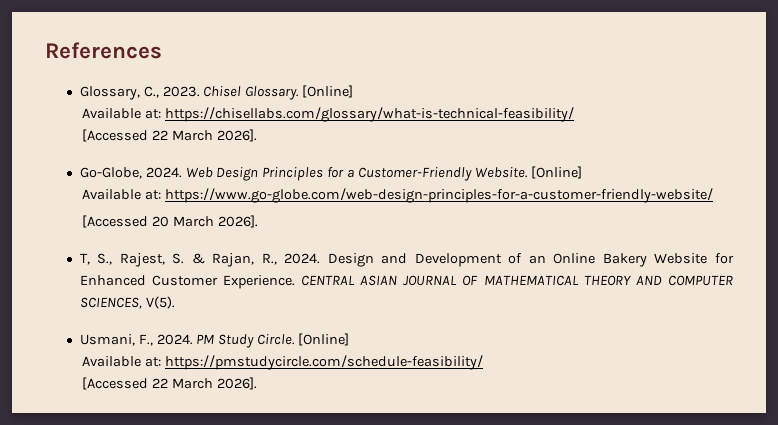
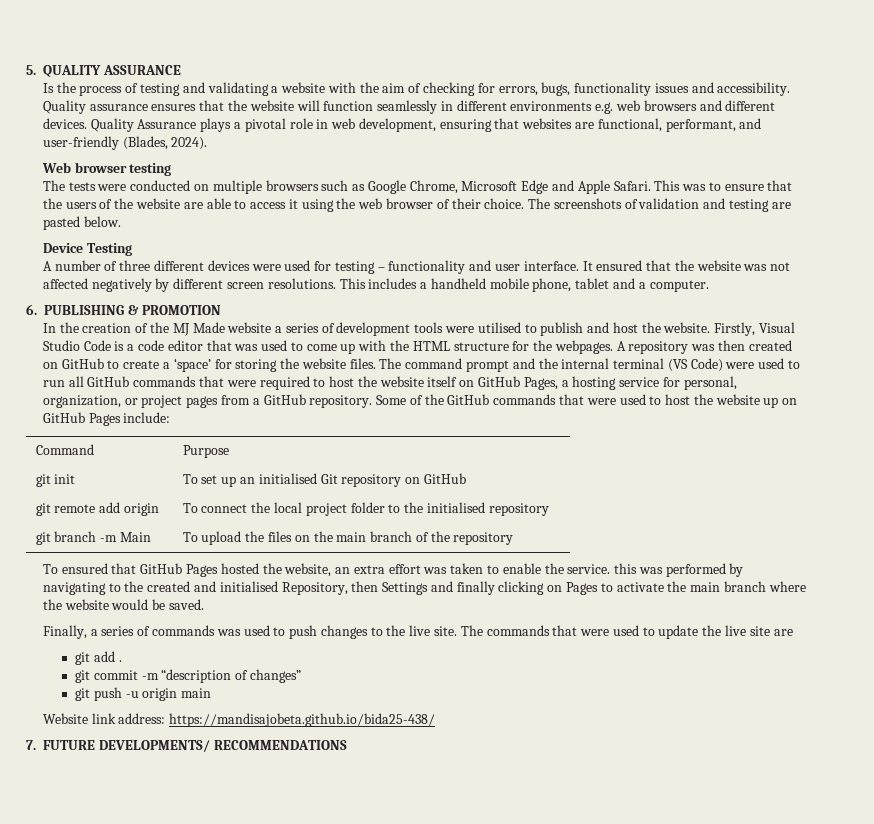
- References
- Glossary, C., 2023. Chisel Glossary. [Online]
- Available at: https://chisellabs.com/glossary/what-is-technical-feasibility/
- [Accessed 22 March 2026].
- Go-Globe, 2024. Web Design Principles for a Customer-Friendly Website. [Online]
- Available at: https://www.go-globe.com/web-design-principles-for-a-customer-friendly-website/
- [Accessed 20 March 2026].
- T, S., Rajest, S. & Rajan, R., 2024. Design and Development of an Online Bakery Website for Enhanced Customer Experience. CENTRAL ASIAN JOURNAL OF MATHEMATICAL THEORY AND COMPUTER SCIENCES, V(5).
- Usmani, F., 2024. PM Study Circle. [Online]
- Available at: https://pmstudycircle.com/schedule-feasibility/
- [Accessed 22 March 2026].
+ 5. QUALITY ASSURANCE
+ Is the process of testing and validating a website with the aim of checking for errors, bugs, functionality issues and accessibility. Quality assurance ensures that the website will function seamlessly in different environments e.g. web browsers and different devices. Quality Assurance plays a pivotal role in web development, ensuring that websites are functional, performant, and user-friendly (Blades, 2024).
+ Web browser testing
+ The tests were conducted on multiple browsers such as Google Chrome, Microsoft Edge and Apple Safari. This was to ensure that the users of the website are able to access it using the web browser of their choice. The screenshots of validation and testing are pasted below.
+ Device Testing
+ A number of three different devices were used for testing – functionality and user interface. It ensured that the website was not affected negatively by different screen resolutions. This includes a handheld mobile phone, tablet and a computer.
+ 6. PUBLISHING & PROMOTION
+ In the creation of the MJ Made website a series of development tools were utilised to publish and host the website. Firstly, Visual Studio Code is a code editor that was used to come up with the HTML structure for the webpages. A repository was then created on GitHub to create a ‘space’ for storing the website files. The command prompt and the internal terminal (VS Code) were used to run all GitHub commands that were required to host the website itself on GitHub Pages, a hosting service for personal, organization, or project pages from a GitHub repository. Some of the GitHub commands that were used to host the website up on GitHub Pages include:
+ Command | Purpose
+ git init | To set up an initialised Git repository on GitHub
+ git remote add origin | To connect the local project folder to the initialised repository
+ git branch -m Main | To upload the files on the main branch of the repository
+ To ensured that GitHub Pages hosted the website, an extra effort was taken to enable the service. this was performed by navigating to the created and initialised Repository, then Settings and finally clicking on Pages to activate the main branch where the website would be saved.
+ Finally, a series of commands was used to push changes to the live site. The commands that were used to update the live site are
+ git add .
+ git commit -m “description of changes”
+ git push -u origin main
+ Website link address: https://mandisajobeta.github.io/bida25-438/
+ 7. FUTURE DEVELOPMENTS/ RECOMMENDATIONS

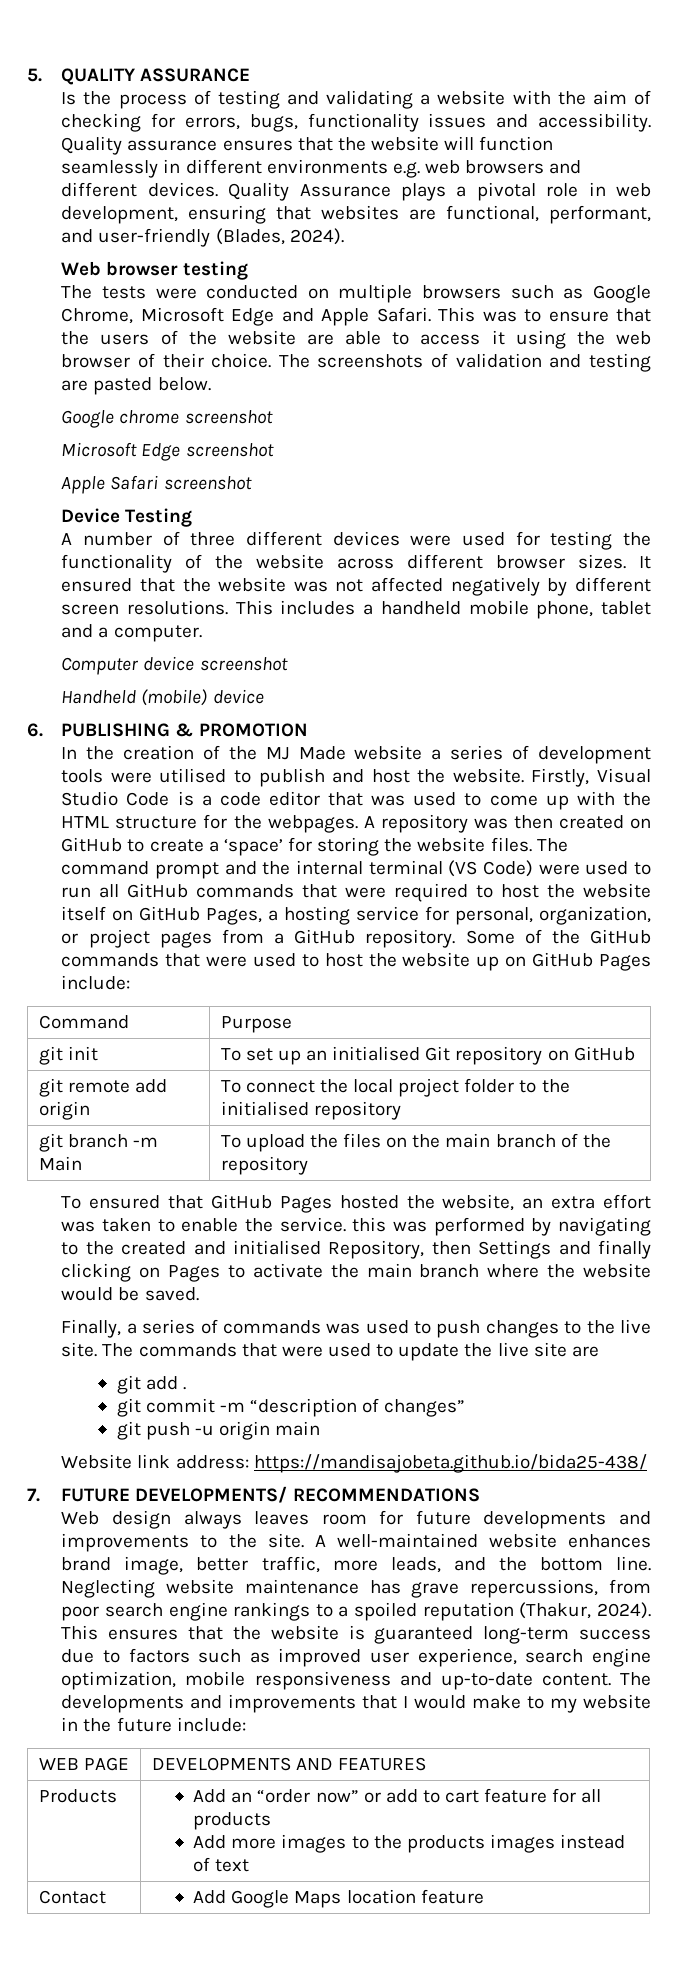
+ Google chrome screenshot
+ Microsoft Edge screenshot
+ Apple Safari screenshot
- A number of three different devices were used for testing – functionality and user interface.
+ A number of three different devices were used for testing the functionality of the website across different browser sizes.
+ Computer device screenshot
+ Handheld (mobile) device
+ Web design always leaves room for future developments and improvements to the site. A well-maintained website enhances brand image, better traffic, more leads, and the bottom line. Neglecting website maintenance has grave repercussions, from poor search engine rankings to a spoiled reputation (Thakur, 2024). This ensures that the website is guaranteed long-term success due to factors such as improved user experience, search engine optimization, mobile responsiveness and up-to-date content. The developments and improvements that I would make to my website in the future include:
+ WEB PAGE | DEVELOPMENTS AND FEATURES
+ Products | Add an “order now” or add to cart feature for all products
+ Add more images to the products images instead of text
+ Contact | Add Google Maps location feature

